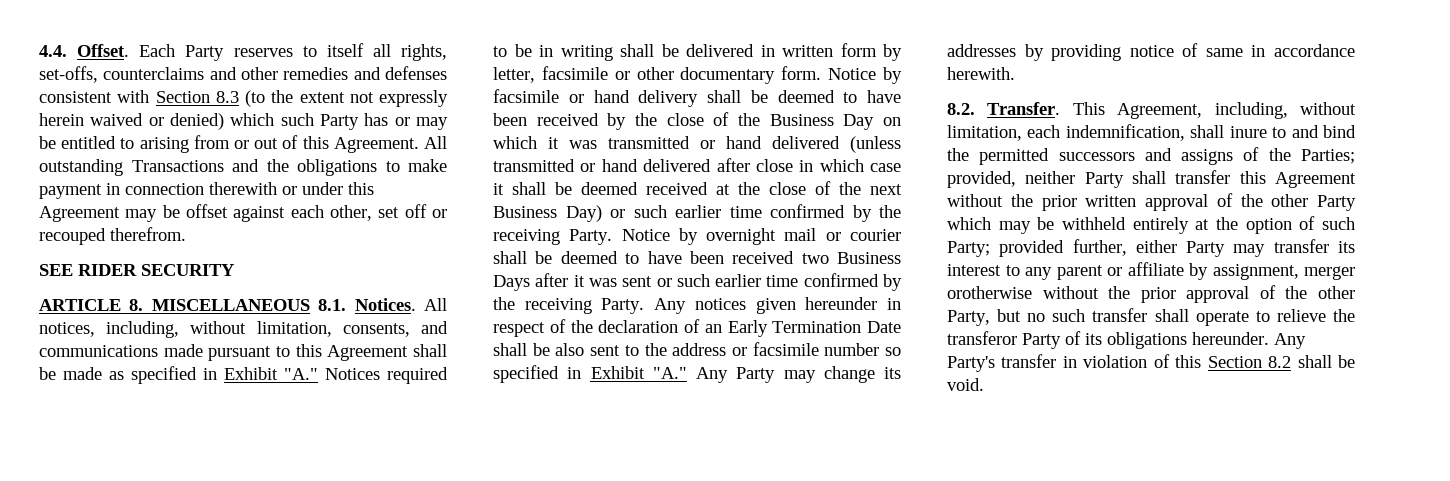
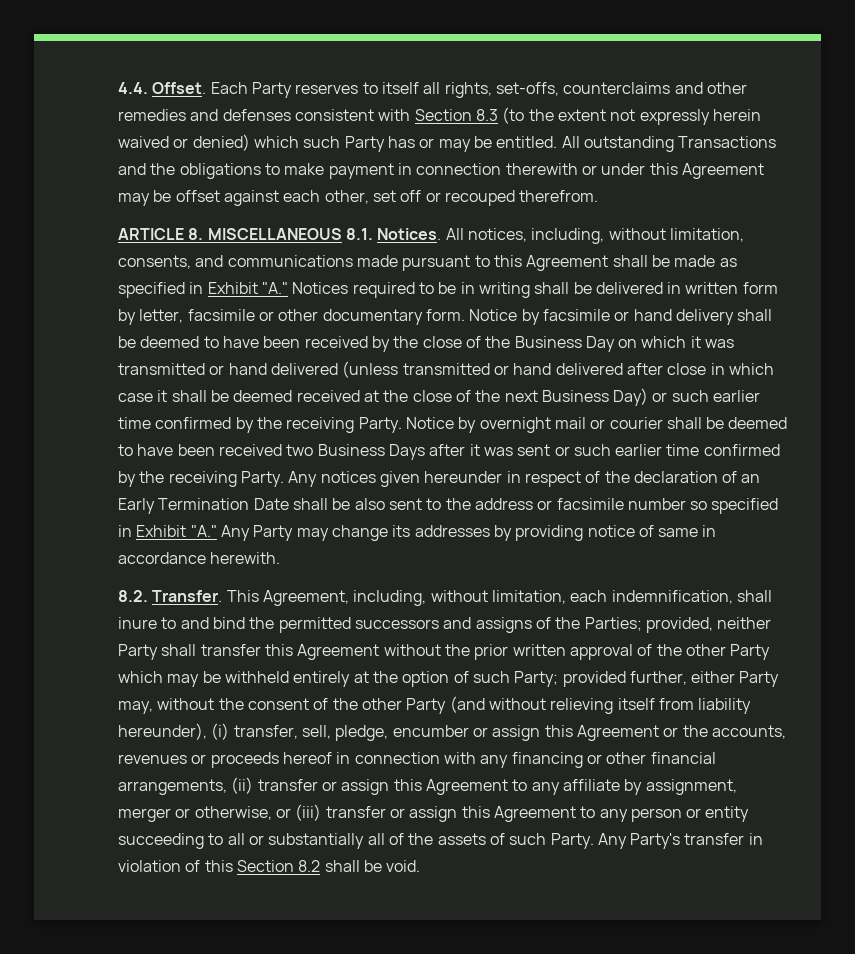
- Each Party reserves to itself all rights, set-offs, counterclaims and other remedies and defenses consistent with Section 8.3 (to the extent not expressly herein waived or denied) which such Party has or may be entitled to arising from or out of this Agreement.
+ Each Party reserves to itself all rights, set-offs, counterclaims and other remedies and defenses consistent with Section 8.3 (to the extent not expressly herein waived or denied) which such Party has or may be entitled.
- SEE RIDER SECURITY
- This Agreement, including, without limitation, each indemnification, shall inure to and bind the permitted successors and assigns of the Parties; provided, neither Party shall transfer this Agreement without the prior written approval of the other Party which may be withheld entirely at the option of such Party; provided further, either Party may transfer its interest to any parent or affiliate by assignment, merger orotherwise without the prior approval of the other Party, but no such transfer shall operate to relieve the transferor Party of its obligations hereunder.
+ This Agreement, including, without limitation, each indemnification, shall inure to and bind the permitted successors and assigns of the Parties; provided, neither Party shall transfer this Agreement without the prior written approval of the other Party which may be withheld entirely at the option of such Party; provided further, either Party may, without the consent of the other Party (and without relieving itself from liability hereunder), (i) transfer, sell, pledge, encumber or assign this Agreement or the accounts, revenues or proceeds hereof in connection with any financing or other financial arrangements, (ii) transfer or assign this Agreement to any affiliate by assignment, merger or otherwise, or (iii) transfer or assign this Agreement to any person or entity succeeding to all or substantially all of the assets of such Party.

